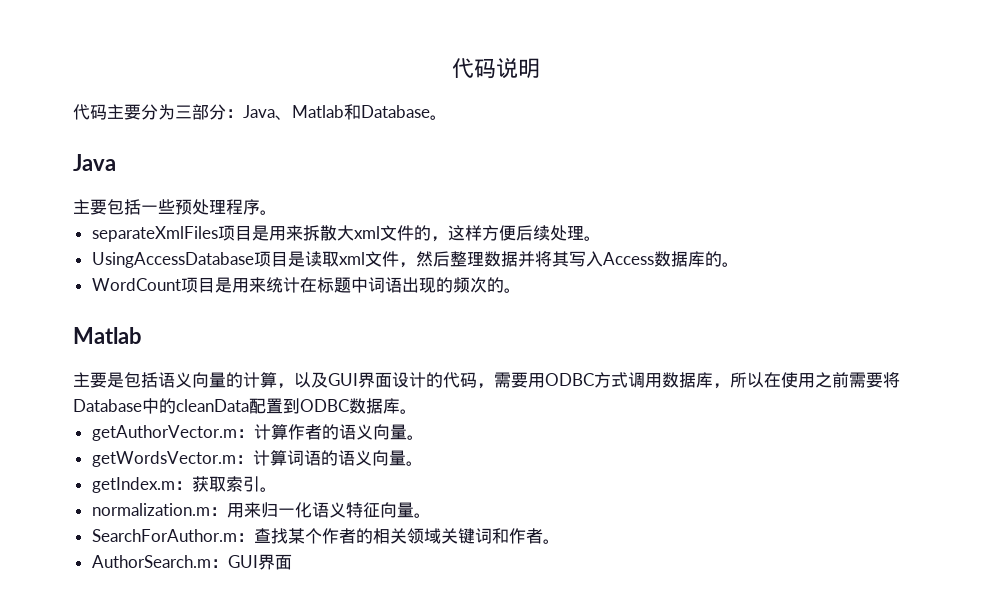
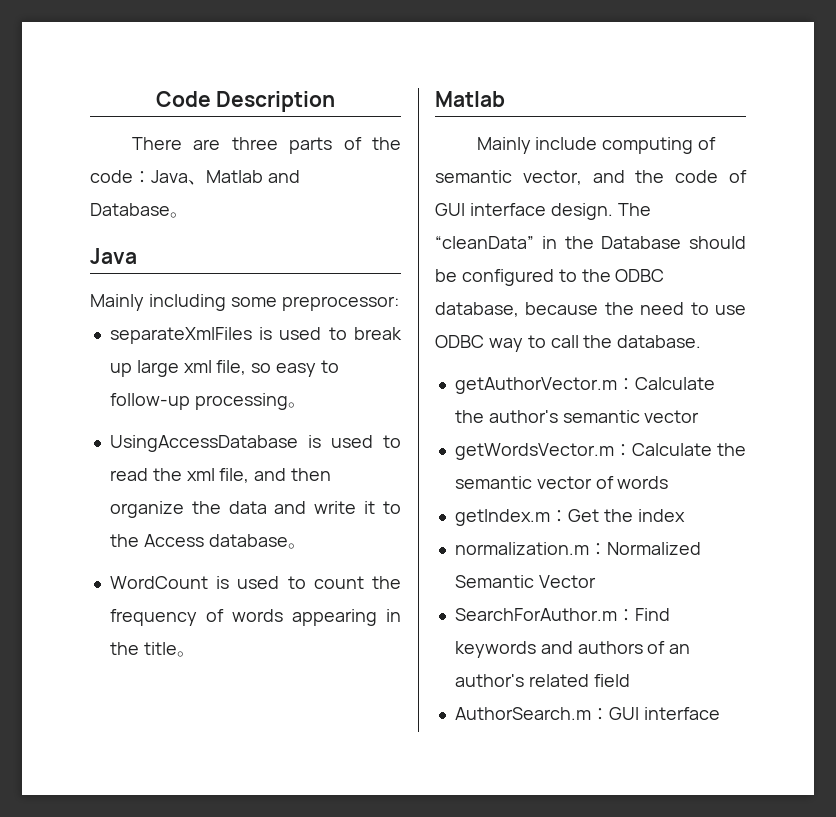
- 代码说明
- 代码主要分为三部分：Java、Matlab和Database。
+ Code Description
+ There are three parts of the code：Java、Matlab and Database。
- 主要包括一些预处理程序。
- separateXmlFiles项目是用来拆散大xml文件的，这样方便后续处理。
- UsingAccessDatabase项目是读取xml文件，然后整理数据并将其写入Access数据库的。
- WordCount项目是用来统计在标题中词语出现的频次的。
+ Mainly including some preprocessor:
+ separateXmlFiles is used to break up large xml file, so easy to follow-up processing。
+ UsingAccessDatabase is used to read the xml file, and then organize the data and write it to the Access database。
+ WordCount is used to count the frequency of words appearing in the title。
  Matlab
- 主要是包括语义向量的计算，以及GUI界面设计的代码，需要用ODBC方式调用数据库，所以在使用之前需要将Database中的cleanData配置到ODBC数据库。
- getAuthorVector.m：计算作者的语义向量。
- getWordsVector.m：计算词语的语义向量。
+ Mainly include computing of semantic vector, and the code of GUI interface design. The “cleanData” in the Database should be configured to the ODBC database, because the need to use ODBC way to call the database.
+ getAuthorVector.m：Calculate the author's semantic vector
+ getWordsVector.m：Calculate the semantic vector of words
- getIndex.m：获取索引。
+ getIndex.m：Get the index
- normalization.m：用来归一化语义特征向量。
- SearchForAuthor.m：查找某个作者的相关领域关键词和作者。
+ normalization.m：Normalized Semantic Vector
+ SearchForAuthor.m：Find keywords and authors of an author's related field
- AuthorSearch.m：GUI界面
+ AuthorSearch.m：GUI interface

